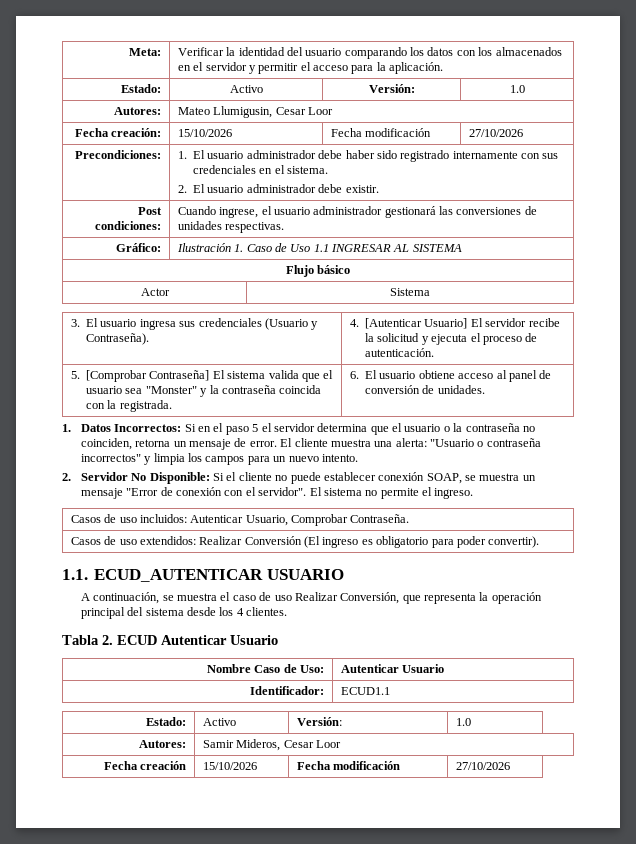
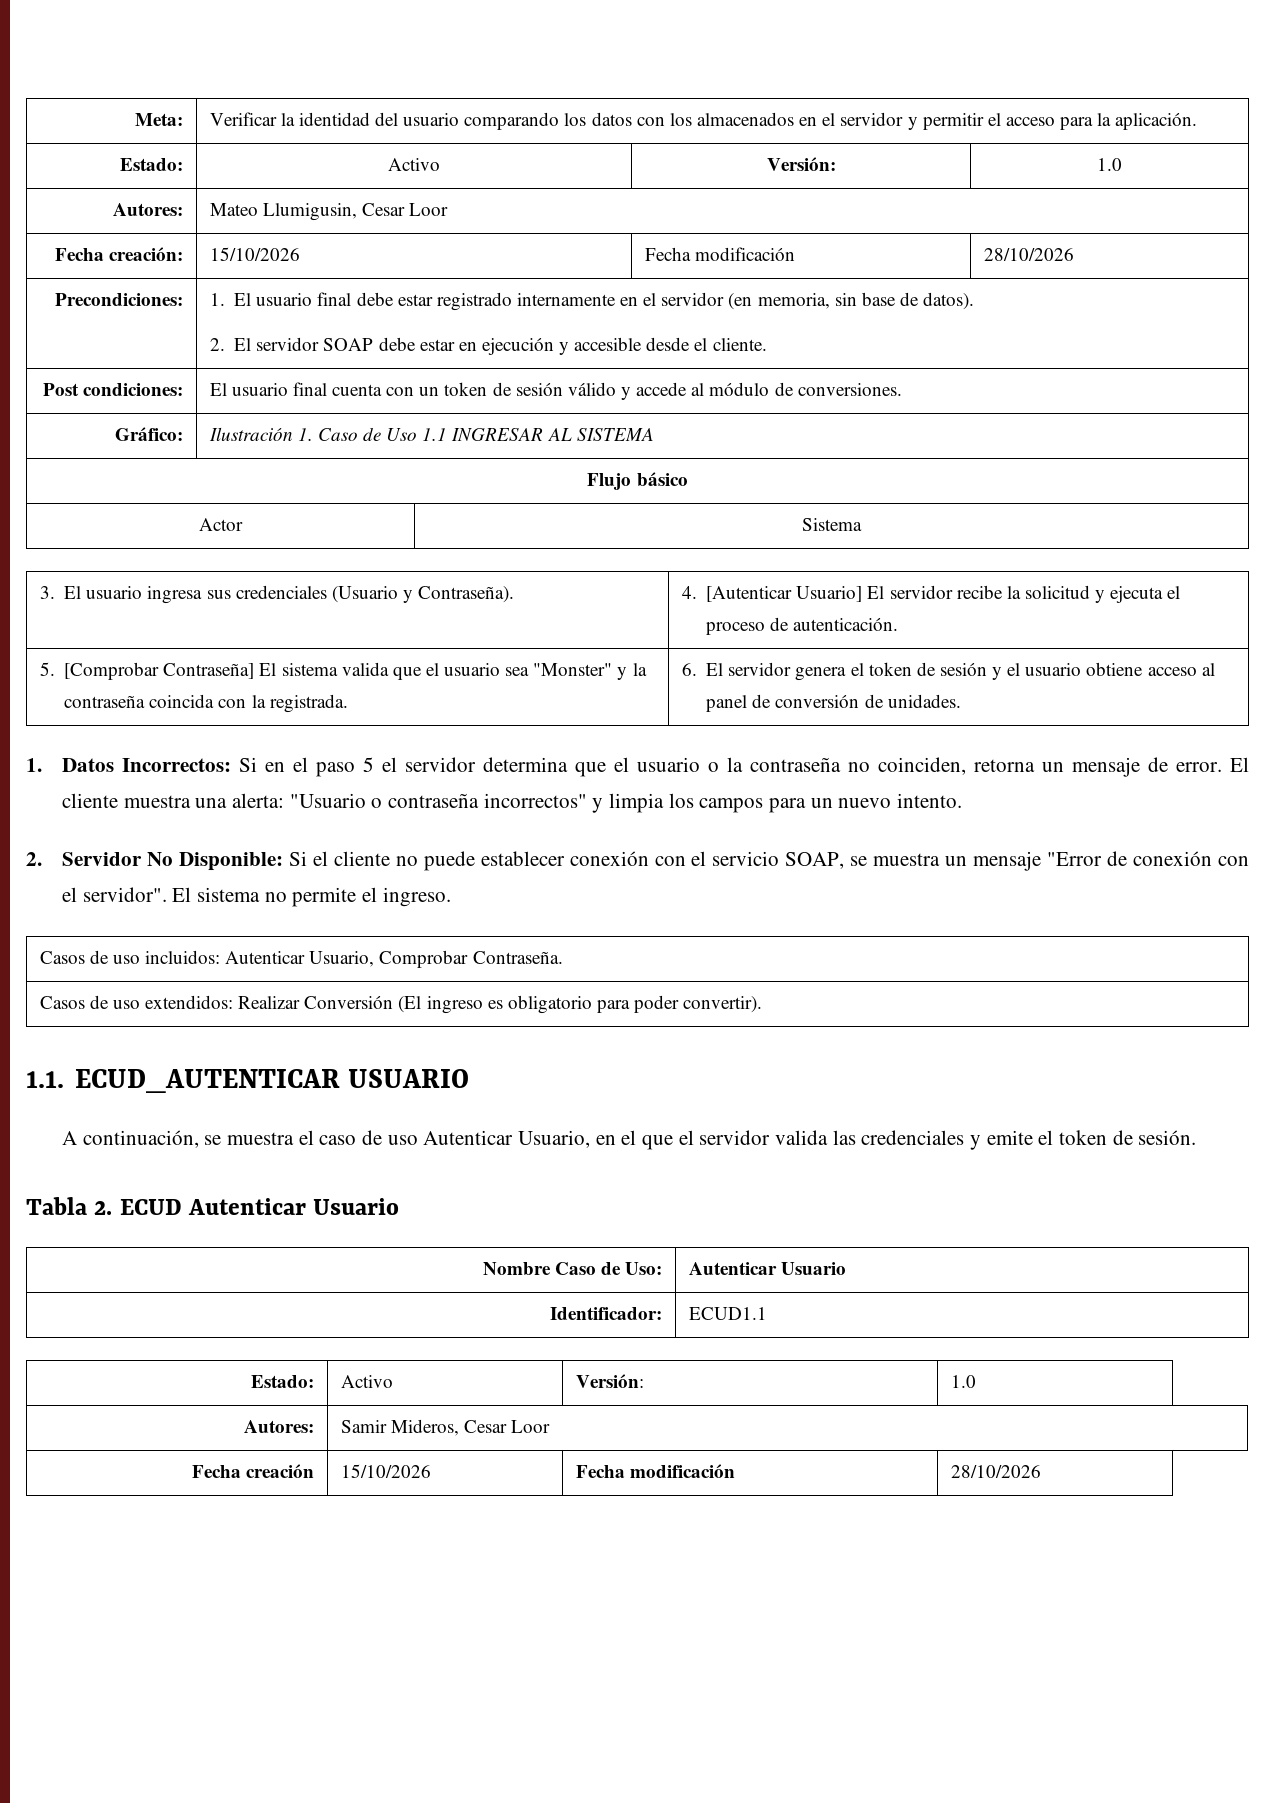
- Fecha creación: | 15/10/2026 | Fecha modificación | 27/10/2026
+ Fecha creación: | 15/10/2026 | Fecha modificación | 28/10/2026
- Precondiciones: | 1. El usuario administrador debe haber sido registrado internamente con sus credenciales en el sistema.
- 2. El usuario administrador debe existir.
- Post condiciones: | Cuando ingrese, el usuario administrador gestionará las conversiones de unidades respectivas.
+ Precondiciones: | 1. El usuario final debe estar registrado internamente en el servidor (en memoria, sin base de datos).
+ 2. El servidor SOAP debe estar en ejecución y accesible desde el cliente.
+ Post condiciones: | El usuario final cuenta con un token de sesión válido y accede al módulo de conversiones.
- 5. [Comprobar Contraseña] El sistema valida que el usuario sea "Monster" y la contraseña coincida con la registrada. | 6. El usuario obtiene acceso al panel de conversión de unidades.
+ 5. [Comprobar Contraseña] El sistema valida que el usuario sea "Monster" y la contraseña coincida con la registrada. | 6. El servidor genera el token de sesión y el usuario obtiene acceso al panel de conversión de unidades.
- 2. Servidor No Disponible: Si el cliente no puede establecer conexión SOAP, se muestra un mensaje "Error de conexión con el servidor".
+ 2. Servidor No Disponible: Si el cliente no puede establecer conexión con el servicio SOAP, se muestra un mensaje "Error de conexión con el servidor".
- A continuación, se muestra el caso de uso Realizar Conversión, que representa la operación principal del sistema desde los 4 clientes.
+ A continuación, se muestra el caso de uso Autenticar Usuario, en el que el servidor valida las credenciales y emite el token de sesión.
- Fecha creación | 15/10/2026 | Fecha modificación | 27/10/2026
+ Fecha creación | 15/10/2026 | Fecha modificación | 28/10/2026

